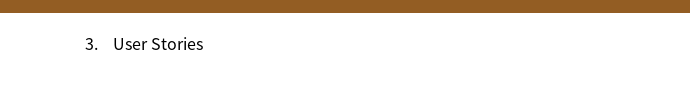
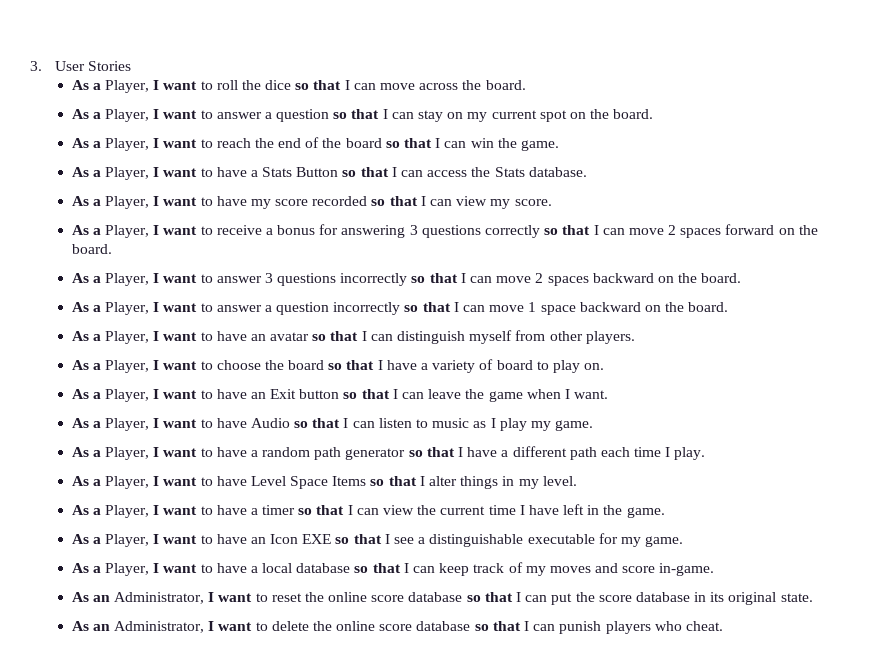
+ As a Player, I want to roll the dice so that I can move across the board.
+ As a Player, I want to answer a question so that I can stay on my current spot on the board.
+ As a Player, I want to reach the end of the board so that I can win the game.
+ As a Player, I want to have a Stats Button so that I can access the Stats database.
+ As a Player, I want to have my score recorded so that I can view my score.
+ As a Player, I want to receive a bonus for answering 3 questions correctly so that I can move 2 spaces forward on the board.
+ As a Player, I want to answer 3 questions incorrectly so that I can move 2 spaces backward on the board.
+ As a Player, I want to answer a question incorrectly so that I can move 1 space backward on the board.
+ As a Player, I want to have an avatar so that I can distinguish myself from other players.
+ As a Player, I want to choose the board so that I have a variety of board to play on.
+ As a Player, I want to have an Exit button so that I can leave the game when I want.
+ As a Player, I want to have Audio so that I can listen to music as I play my game.
+ As a Player, I want to have a random path generator so that I have a different path each time I play.
+ As a Player, I want to have Level Space Items so that I alter things in my level.
+ As a Player, I want to have a timer so that I can view the current time I have left in the game.
+ As a Player, I want to have an Icon EXE so that I see a distinguishable executable for my game.
+ As a Player, I want to have a local database so that I can keep track of my moves and score in-game.
+ As an Administrator, I want to reset the online score database so that I can put the score database in its original state.
+ As an Administrator, I want to delete the online score database so that I can punish players who cheat.

